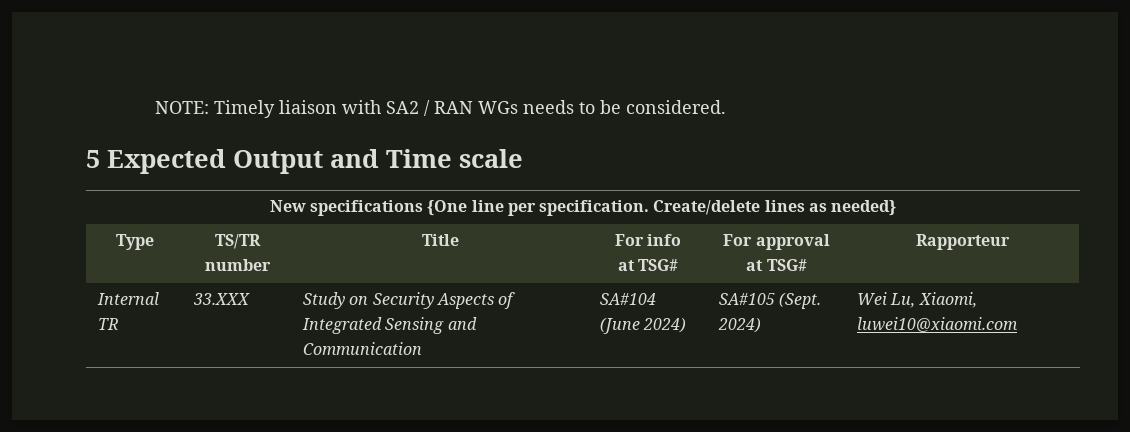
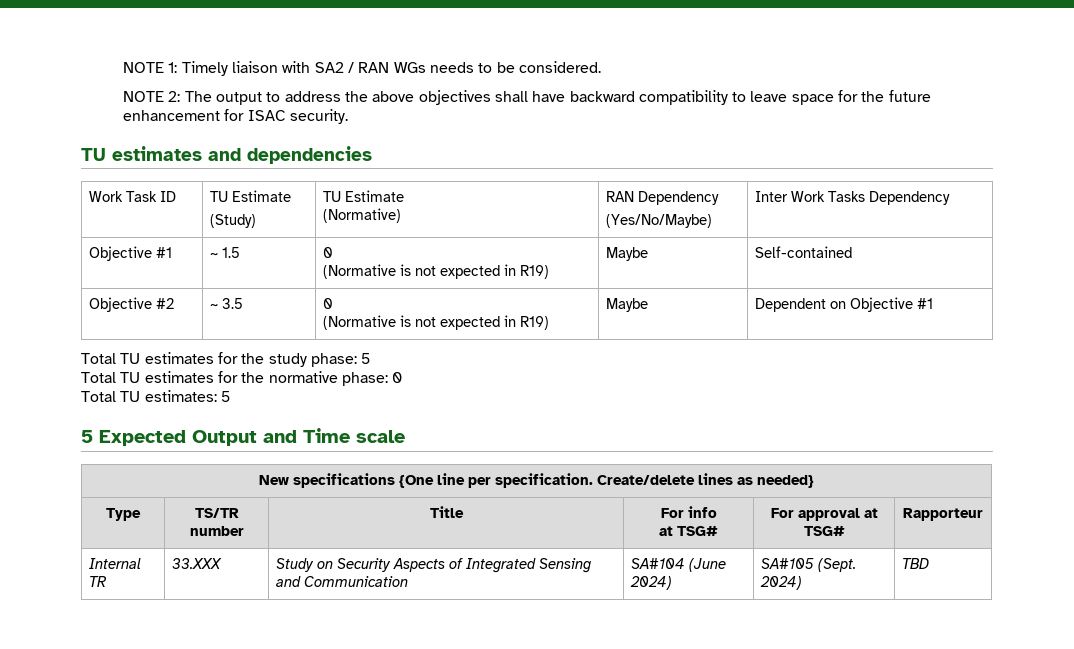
- NOTE: Timely liaison with SA2 / RAN WGs needs to be considered.
+ NOTE 1: Timely liaison with SA2 / RAN WGs needs to be considered.
+ NOTE 2: The output to address the above objectives shall have backward compatibility to leave space for the future enhancement for ISAC security.
+ TU estimates and dependencies
+ Work Task ID | TU Estimate
+ (Study) | TU Estimate
+ (Normative) | RAN Dependency
+ (Yes/No/Maybe) | Inter Work Tasks Dependency
+ Objective #1 | ~ 1.5 | 0
+ (Normative is not expected in R19) | Maybe | Self-contained
+ Objective #2 | ~ 3.5 | 0
+ (Normative is not expected in R19) | Maybe | Dependent on Objective #1
+ Total TU estimates for the study phase: 5
+ Total TU estimates for the normative phase: 0
+ Total TU estimates: 5
- Internal TR | 33.XXX | Study on Security Aspects of Integrated Sensing and Communication | SA#104 (June 2024) | SA#105 (Sept. 2024) | Wei Lu, Xiaomi, luwei10@xiaomi.com
+ Internal TR | 33.XXX | Study on Security Aspects of Integrated Sensing and Communication | SA#104 (June 2024) | SA#105 (Sept. 2024) | TBD

